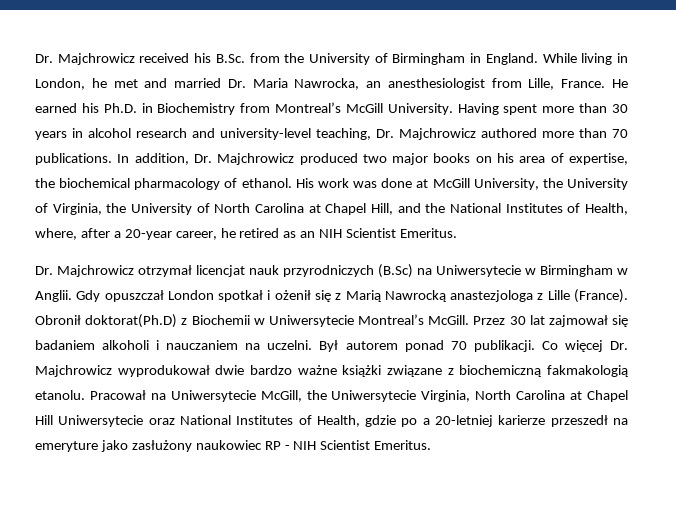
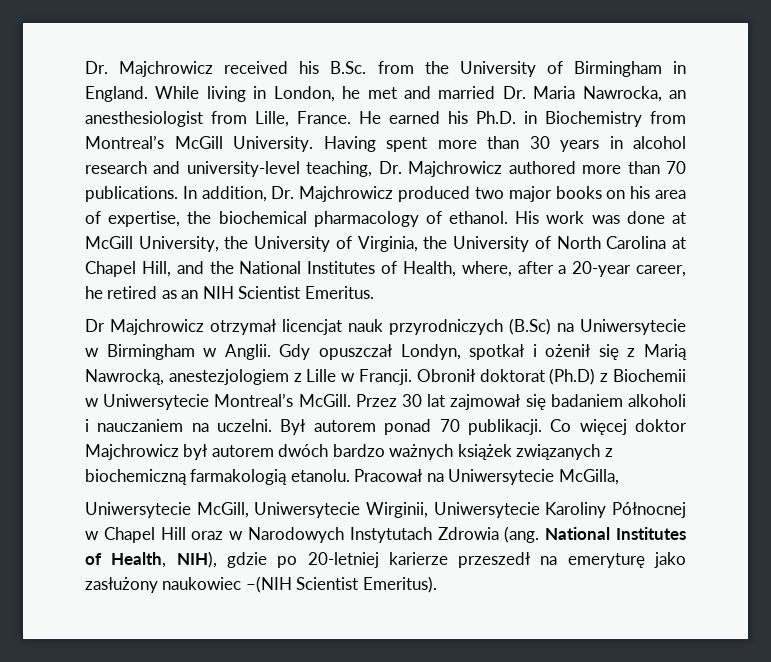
- Dr. Majchrowicz otrzymał licencjat nauk przyrodniczych (B.Sc) na Uniwersytecie w Birmingham w Anglii.
+ Dr Majchrowicz otrzymał licencjat nauk przyrodniczych (B.Sc) na Uniwersytecie w Birmingham w Anglii.
- Gdy opuszczał London spotkał i ożenił się z Marią Nawrocką anastezjologa z Lille (France). Obronił doktorat(Ph.D) z Biochemii w Uniwersytecie Montreal’s McGill.
+ Gdy opuszczał Londyn, spotkał i ożenił się z Marią Nawrocką, anestezjologiem z Lille w Francji. Obronił doktorat (Ph.D) z Biochemii w Uniwersytecie Montreal’s McGill.
- Co więcej Dr. Majchrowicz wyprodukował dwie bardzo ważne książki związane z biochemiczną fakmakologią etanolu.
+ Co więcej doktor Majchrowicz był autorem dwóch bardzo ważnych książek związanych z biochemiczną farmakologią etanolu.
- Pracował na Uniwersytecie McGill, the Uniwersytecie Virginia, North Carolina at Chapel Hill Uniwersytecie oraz National Institutes of Health, gdzie po a 20-letniej karierze przeszedł na emeryture jako zasłużony naukowiec RP - NIH Scientist Emeritus.
+ Pracował na Uniwersytecie McGilla,
+ Uniwersytecie McGill, Uniwersytecie Wirginii, Uniwersytecie Karoliny Północnej w Chapel Hill oraz w Narodowych Instytutach Zdrowia (ang. National Institutes of Health, NIH), gdzie po 20-letniej karierze przeszedł na emeryturę jako zasłużony naukowiec –(NIH Scientist Emeritus).

